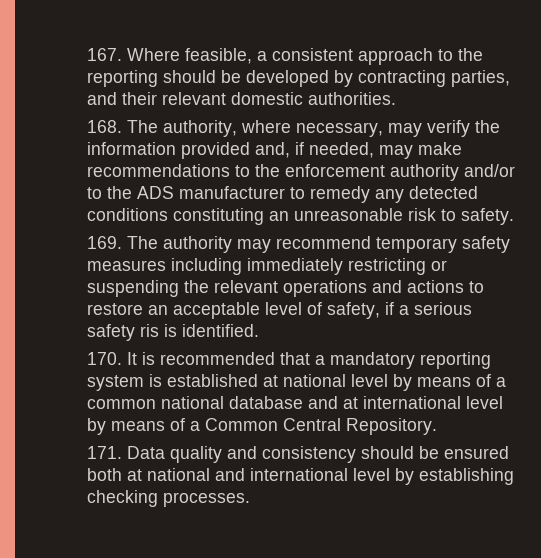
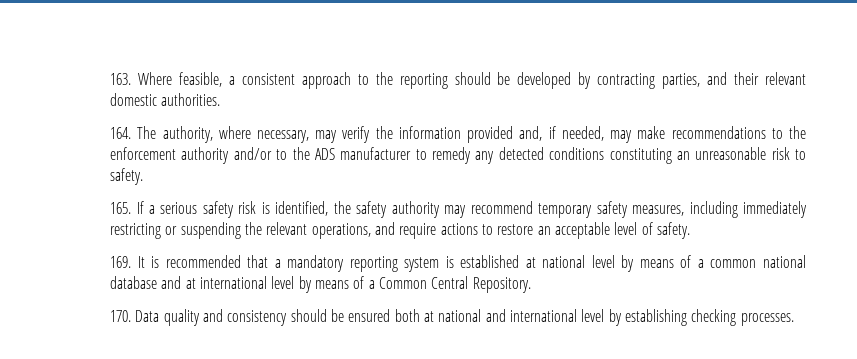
- 167. Where feasible, a consistent approach to the reporting should be developed by contracting parties, and their relevant domestic authorities.
+ 163. Where feasible, a consistent approach to the reporting should be developed by contracting parties, and their relevant domestic authorities.
- 168. The authority, where necessary, may verify the information provided and, if needed, may make recommendations to the enforcement authority and/or to the ADS manufacturer to remedy any detected conditions constituting an unreasonable risk to safety.
+ 164. The authority, where necessary, may verify the information provided and, if needed, may make recommendations to the enforcement authority and/or to the ADS manufacturer to remedy any detected conditions constituting an unreasonable risk to safety.
- 169. The authority may recommend temporary safety measures including immediately restricting or suspending the relevant operations and actions to restore an acceptable level of safety, if a serious safety ris is identified.
- 170. It is recommended that a mandatory reporting system is established at national level by means of a common national database and at international level by means of a Common Central Repository.
+ 165. If a serious safety risk is identified, the safety authority may recommend temporary safety measures, including immediately restricting or suspending the relevant operations, and require actions to restore an acceptable level of safety.
+ 169. It is recommended that a mandatory reporting system is established at national level by means of a common national database and at international level by means of a Common Central Repository.
- 171. Data quality and consistency should be ensured both at national and international level by establishing checking processes.
+ 170. Data quality and consistency should be ensured both at national and international level by establishing checking processes.

